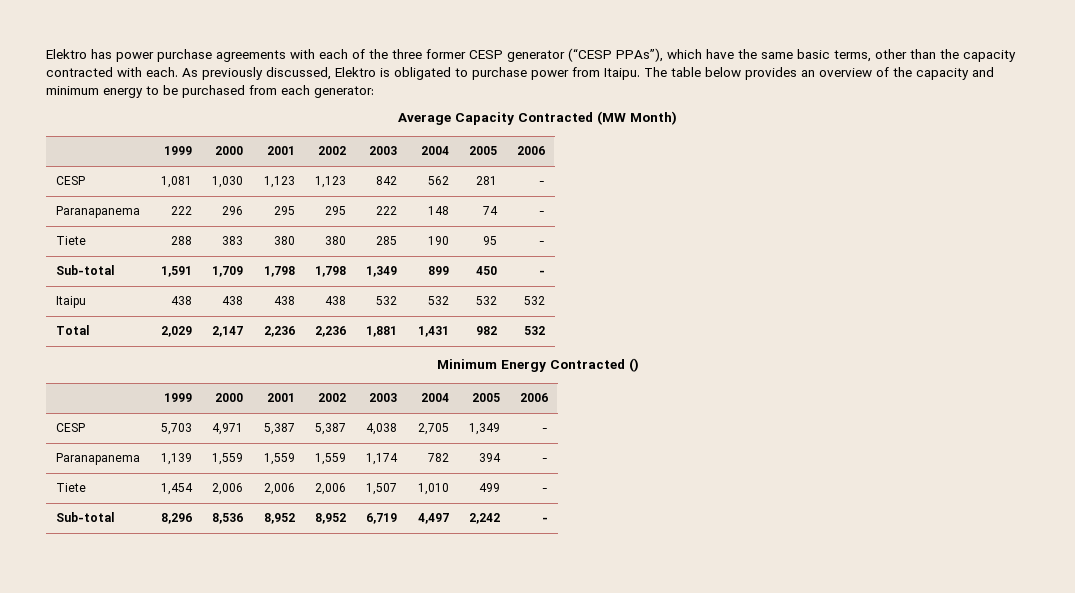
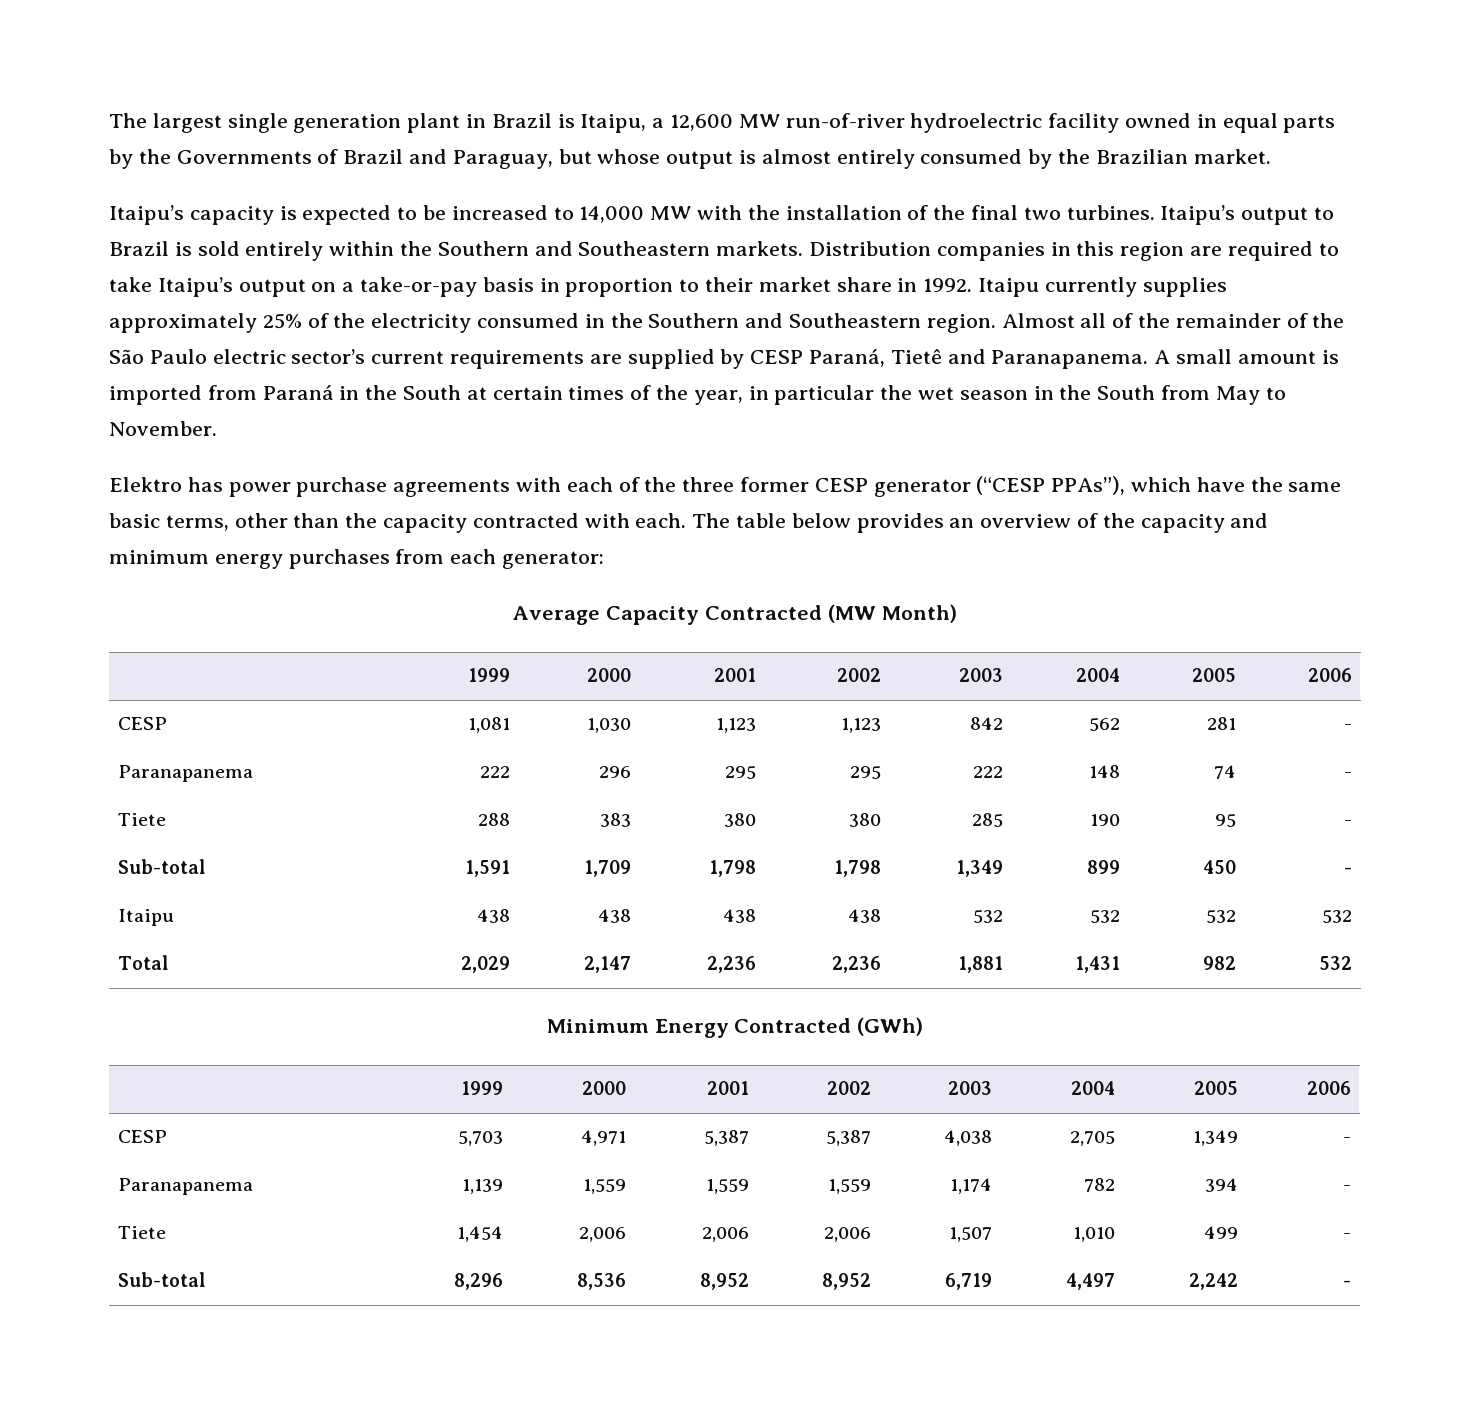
+ The largest single generation plant in Brazil is Itaipu, a 12,600 MW run-of-river hydroelectric facility owned in equal parts by the Governments of Brazil and Paraguay, but whose output is almost entirely consumed by the Brazilian market.
+ Itaipu’s capacity is expected to be increased to 14,000 MW with the installation of the final two turbines. Itaipu’s output to Brazil is sold entirely within the Southern and Southeastern markets. Distribution companies in this region are required to take Itaipu’s output on a take-or-pay basis in proportion to their market share in 1992. Itaipu currently supplies approximately 25% of the electricity consumed in the Southern and Southeastern region. Almost all of the remainder of the São Paulo electric sector’s current requirements are supplied by CESP Paraná, Tietê and Paranapanema. A small amount is imported from Paraná in the South at certain times of the year, in particular the wet season in the South from May to November.
- As previously discussed, Elektro is obligated to purchase power from Itaipu.
- The table below provides an overview of the capacity and minimum energy to be purchased from each generator:
+ The table below provides an overview of the capacity and minimum energy purchases from each generator:
- Minimum Energy Contracted ()
+ Minimum Energy Contracted (GWh)

